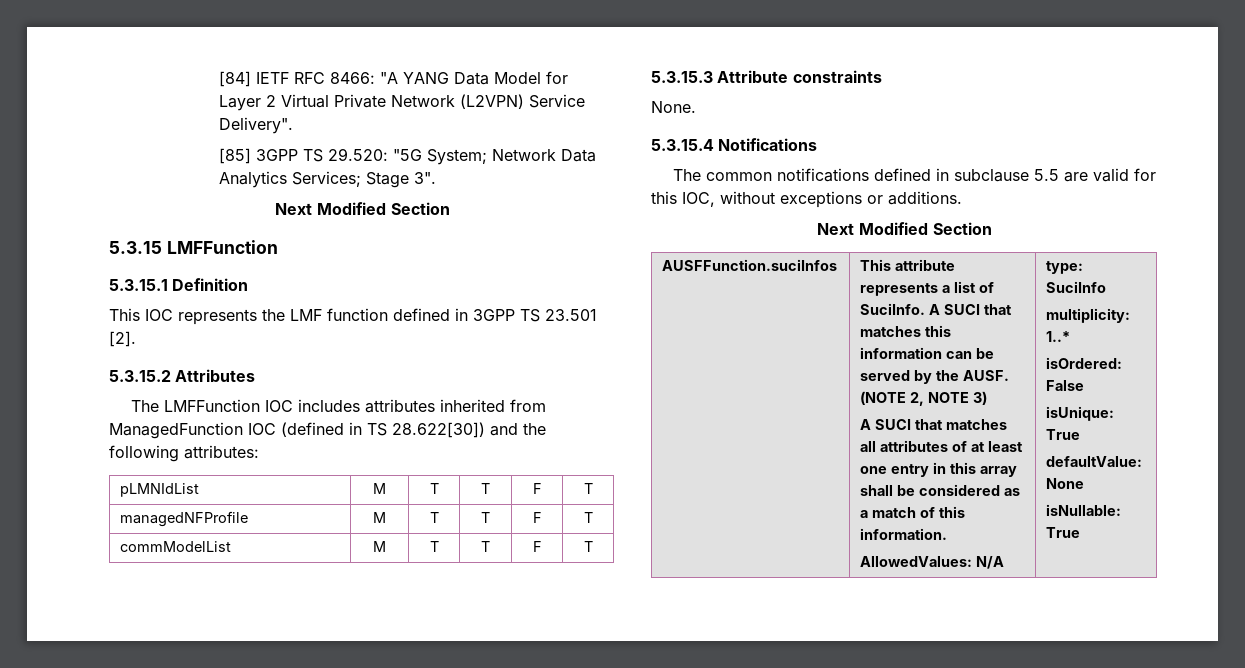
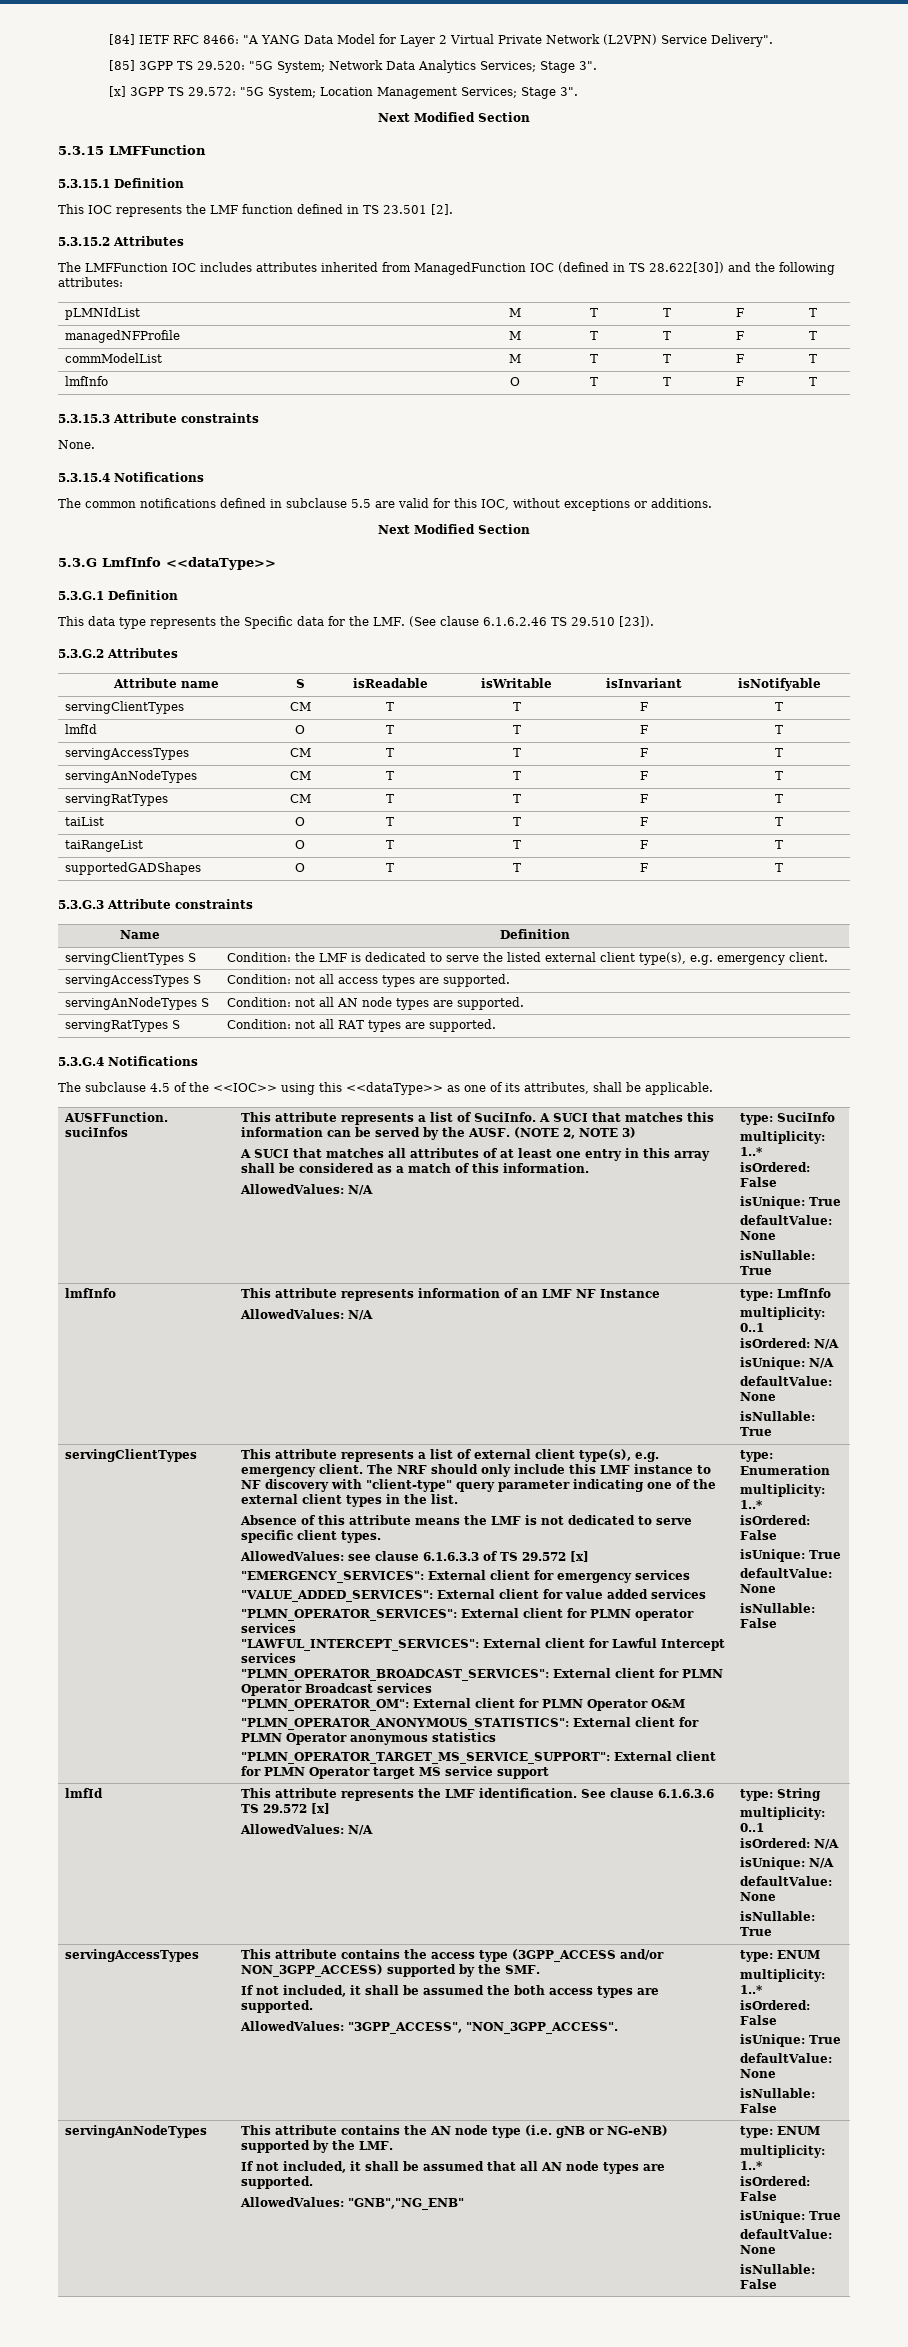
+ [x] 3GPP TS 29.572: "5G System; Location Management Services; Stage 3".
- This IOC represents the LMF function defined in 3GPP TS 23.501 [2].
+ This IOC represents the LMF function defined in TS 23.501 [2].
+ lmfInfo | O | T | T | F | T
+ 5.3.G LmfInfo <<dataType>>
+ 5.3.G.1 Definition
+ This data type represents the Specific data for the LMF. (See clause 6.1.6.2.46 TS 29.510 [23]).
+ 5.3.G.2 Attributes
+ Attribute name | S | isReadable | isWritable | isInvariant | isNotifyable
+ servingClientTypes | CM | T | T | F | T
+ lmfId | O | T | T | F | T
+ servingAccessTypes | CM | T | T | F | T
+ servingAnNodeTypes | CM | T | T | F | T
+ servingRatTypes | CM | T | T | F | T
+ taiList | O | T | T | F | T
+ taiRangeList | O | T | T | F | T
+ supportedGADShapes | O | T | T | F | T
+ 5.3.G.3 Attribute constraints
+ Name | Definition
+ servingClientTypes S | Condition: the LMF is dedicated to serve the listed external client type(s), e.g. emergency client.
+ servingAccessTypes S | Condition: not all access types are supported.
+ servingAnNodeTypes S | Condition: not all AN node types are supported.
+ servingRatTypes S | Condition: not all RAT types are supported.
+ 5.3.G.4 Notifications
+ The subclause 4.5 of the <<IOC>> using this <<dataType>> as one of its attributes, shall be applicable.
+ lmfInfo | This attribute represents information of an LMF NF Instance
+ AllowedValues: N/A | type: LmfInfo
+ multiplicity: 0..1
+ isOrdered: N/A
+ isUnique: N/A
+ defaultValue: None
+ isNullable: True
+ servingClientTypes | This attribute represents a list of external client type(s), e.g. emergency client. The NRF should only include this LMF instance to NF discovery with "client-type" query parameter indicating one of the external client types in the list.
+ Absence of this attribute means the LMF is not dedicated to serve specific client types.
+ AllowedValues: see clause 6.1.6.3.3 of TS 29.572 [x]
+ "EMERGENCY_SERVICES": External client for emergency services
+ "VALUE_ADDED_SERVICES": External client for value added services
+ "PLMN_OPERATOR_SERVICES": External client for PLMN operator services
+ "LAWFUL_INTERCEPT_SERVICES": External client for Lawful Intercept services
+ "PLMN_OPERATOR_BROADCAST_SERVICES": External client for PLMN Operator Broadcast services
+ "PLMN_OPERATOR_OM": External client for PLMN Operator O&M
+ "PLMN_OPERATOR_ANONYMOUS_STATISTICS": External client for PLMN Operator anonymous statistics
+ "PLMN_OPERATOR_TARGET_MS_SERVICE_SUPPORT": External client for PLMN Operator target MS service support | type: Enumeration
+ multiplicity: 1..*
+ isOrdered: False
+ isUnique: True
+ defaultValue: None
+ isNullable: False
+ lmfId | This attribute represents the LMF identification. See clause 6.1.6.3.6 TS 29.572 [x]
+ AllowedValues: N/A | type: String
+ multiplicity: 0..1
+ isOrdered: N/A
+ isUnique: N/A
+ defaultValue: None
+ isNullable: True
+ servingAccessTypes | This attribute contains the access type (3GPP_ACCESS and/or NON_3GPP_ACCESS) supported by the SMF.
+ If not included, it shall be assumed the both access types are supported.
+ AllowedValues: "3GPP_ACCESS", "NON_3GPP_ACCESS". | type: ENUM
+ multiplicity: 1..*
+ isOrdered: False
+ isUnique: True
+ defaultValue: None
+ isNullable: False
+ servingAnNodeTypes | This attribute contains the AN node type (i.e. gNB or NG-eNB) supported by the LMF.
+ If not included, it shall be assumed that all AN node types are supported.
+ AllowedValues: "GNB","NG_ENB" | type: ENUM
+ multiplicity: 1..*
+ isOrdered: False
+ isUnique: True
+ defaultValue: None
+ isNullable: False

